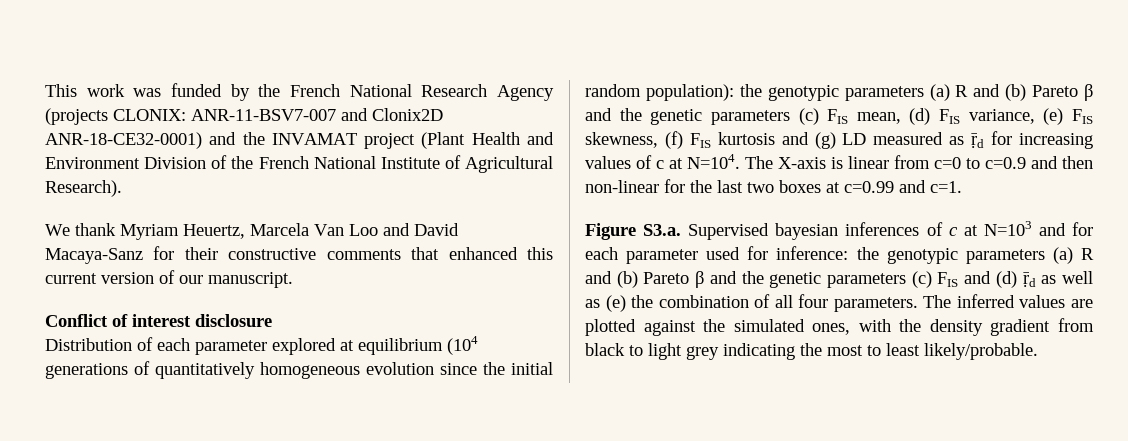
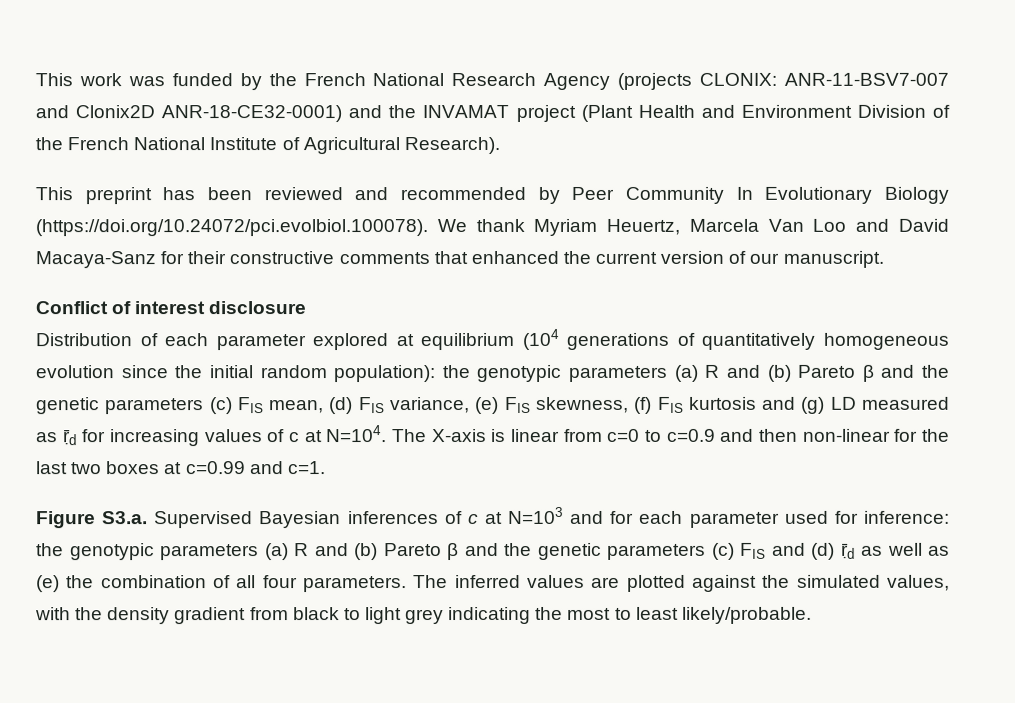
- We thank Myriam Heuertz, Marcela Van Loo and David Macaya-Sanz for their constructive comments that enhanced this current version of our manuscript.
+ This preprint has been reviewed and recommended by Peer Community In Evolutionary Biology (https://doi.org/10.24072/pci.evolbiol.100078). We thank Myriam Heuertz, Marcela Van Loo and David Macaya-Sanz for their constructive comments that enhanced the current version of our manuscript.
- Figure S3.a. Supervised bayesian inferences of c at N=103 and for each parameter used for inference: the genotypic parameters (a) R and (b) Pareto β and the genetic parameters (c) FIS and (d) ṝd as well as (e) the combination of all four parameters.
+ Figure S3.a. Supervised Bayesian inferences of c at N=103 and for each parameter used for inference: the genotypic parameters (a) R and (b) Pareto β and the genetic parameters (c) FIS and (d) ṝd as well as (e) the combination of all four parameters.
- The inferred values are plotted against the simulated ones, with the density gradient from black to light grey indicating the most to least likely/probable.
+ The inferred values are plotted against the simulated values, with the density gradient from black to light grey indicating the most to least likely/probable.

